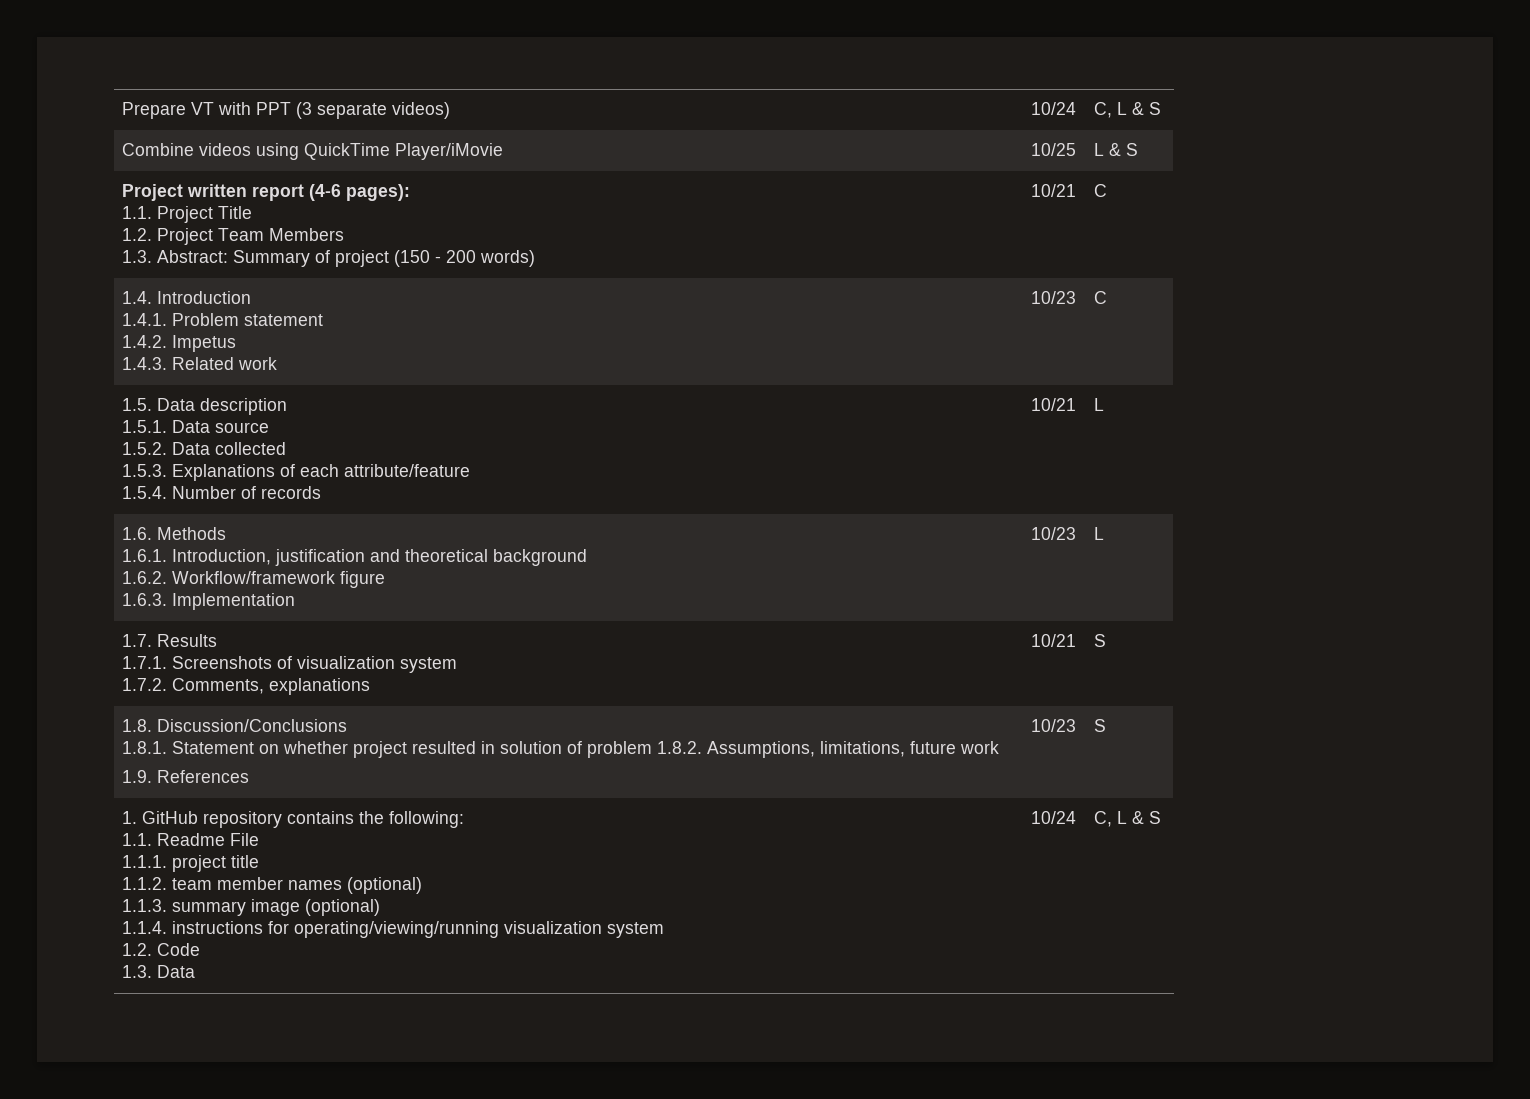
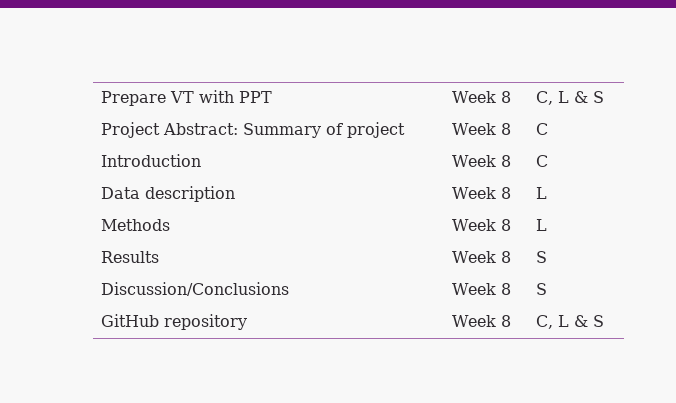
- Prepare VT with PPT (3 separate videos) | 10/24 | C, L & S
+ Prepare VT with PPT | Week 8 | C, L & S
- Combine videos using QuickTime Player/iMovie | 10/25 | L & S
- Project written report (4-6 pages):
- 1.1. Project Title
- 1.2. Project Team Members
- 1.3. Abstract: Summary of project (150 - 200 words) | 10/21 | C
- 1.4. Introduction
- 1.4.1. Problem statement
- 1.4.2. Impetus
- 1.4.3. Related work | 10/23 | C
- 1.5. Data description
- 1.5.1. Data source
- 1.5.2. Data collected
- 1.5.3. Explanations of each attribute/feature
- 1.5.4. Number of records | 10/21 | L
- 1.6. Methods
- 1.6.1. Introduction, justification and theoretical background
- 1.6.2. Workflow/framework figure
- 1.6.3. Implementation | 10/23 | L
- 1.7. Results
- 1.7.1. Screenshots of visualization system
- 1.7.2. Comments, explanations | 10/21 | S
- 1.8. Discussion/Conclusions
- 1.8.1. Statement on whether project resulted in solution of problem 1.8.2. Assumptions, limitations, future work
- 1.9. References | 10/23 | S
- 1. GitHub repository contains the following:
- 1.1. Readme File
- 1.1.1. project title
- 1.1.2. team member names (optional)
- 1.1.3. summary image (optional)
- 1.1.4. instructions for operating/viewing/running visualization system
- 1.2. Code
- 1.3. Data | 10/24 | C, L & S
+ Project Abstract: Summary of project | Week 8 | C
+ Introduction | Week 8 | C
+ Data description | Week 8 | L
+ Methods | Week 8 | L
+ Results | Week 8 | S
+ Discussion/Conclusions | Week 8 | S
+ GitHub repository | Week 8 | C, L & S

